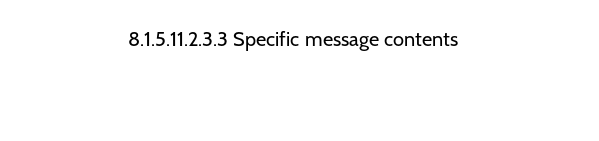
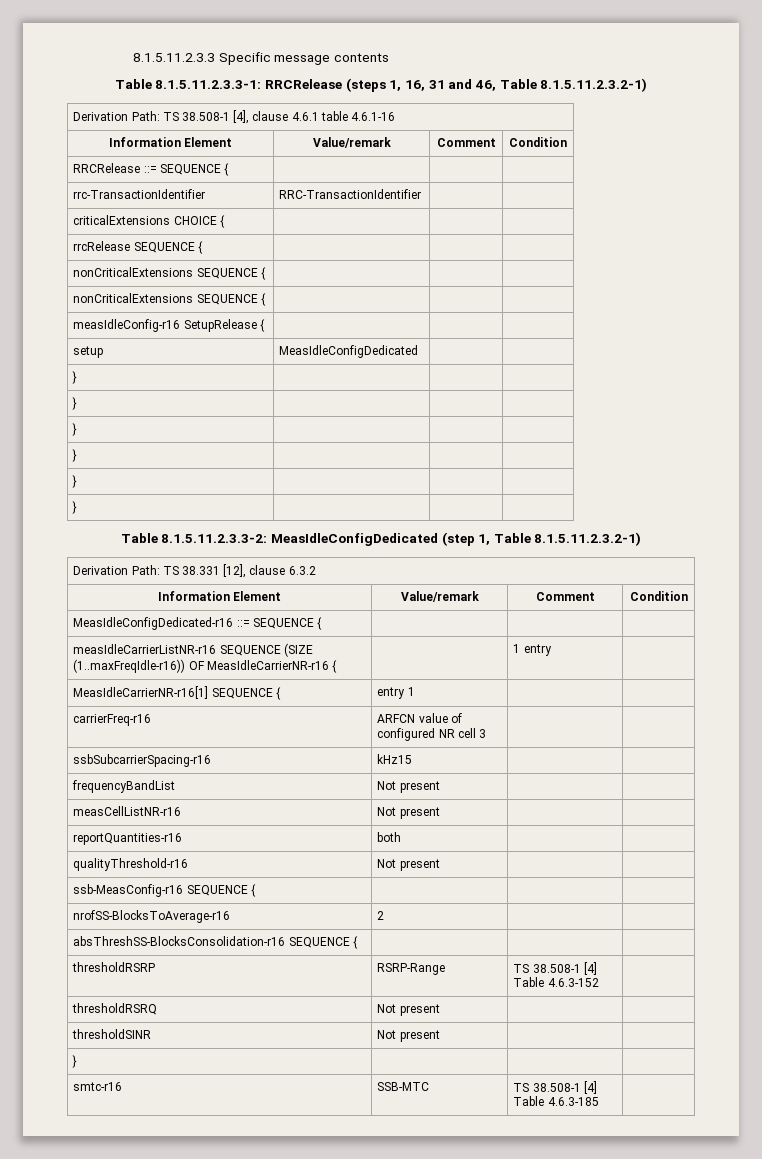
+ Table 8.1.5.11.2.3.3-1: RRCRelease (steps 1, 16, 31 and 46, Table 8.1.5.11.2.3.2-1)
+ Derivation Path: TS 38.508-1 [4], clause 4.6.1 table 4.6.1-16
+ Information Element | Value/remark | Comment | Condition
+ RRCRelease ::= SEQUENCE { | | |
+ rrc-TransactionIdentifier | RRC-TransactionIdentifier | |
+ criticalExtensions CHOICE { | | |
+ rrcRelease SEQUENCE { | | |
+ nonCriticalExtensions SEQUENCE { | | |
+ nonCriticalExtensions SEQUENCE { | | |
+ measIdleConfig-r16 SetupRelease { | | |
+ setup | MeasIdleConfigDedicated | |
+ } | | |
+ } | | |
+ } | | |
+ } | | |
+ } | | |
+ } | | |
+ Table 8.1.5.11.2.3.3-2: MeasIdleConfigDedicated (step 1, Table 8.1.5.11.2.3.2-1)
+ Derivation Path: TS 38.331 [12], clause 6.3.2
+ Information Element | Value/remark | Comment | Condition
+ MeasIdleConfigDedicated-r16 ::= SEQUENCE { | | |
+ measIdleCarrierListNR-r16 SEQUENCE (SIZE (1..maxFreqIdle-r16)) OF MeasIdleCarrierNR-r16 { | | 1 entry |
+ MeasIdleCarrierNR-r16[1] SEQUENCE { | entry 1 | |
+ carrierFreq-r16 | ARFCN value of configured NR cell 3 | |
+ ssbSubcarrierSpacing-r16 | kHz15 | |
+ frequencyBandList | Not present | |
+ measCellListNR-r16 | Not present | |
+ reportQuantities-r16 | both | |
+ qualityThreshold-r16 | Not present | |
+ ssb-MeasConfig-r16 SEQUENCE { | | |
+ nrofSS-BlocksToAverage-r16 | 2 | |
+ absThreshSS-BlocksConsolidation-r16 SEQUENCE { | | |
+ thresholdRSRP | RSRP-Range | TS 38.508-1 [4] Table 4.6.3-152 |
+ thresholdRSRQ | Not present | |
+ thresholdSINR | Not present | |
+ } | | |
+ smtc-r16 | SSB-MTC | TS 38.508-1 [4] Table 4.6.3-185 |

